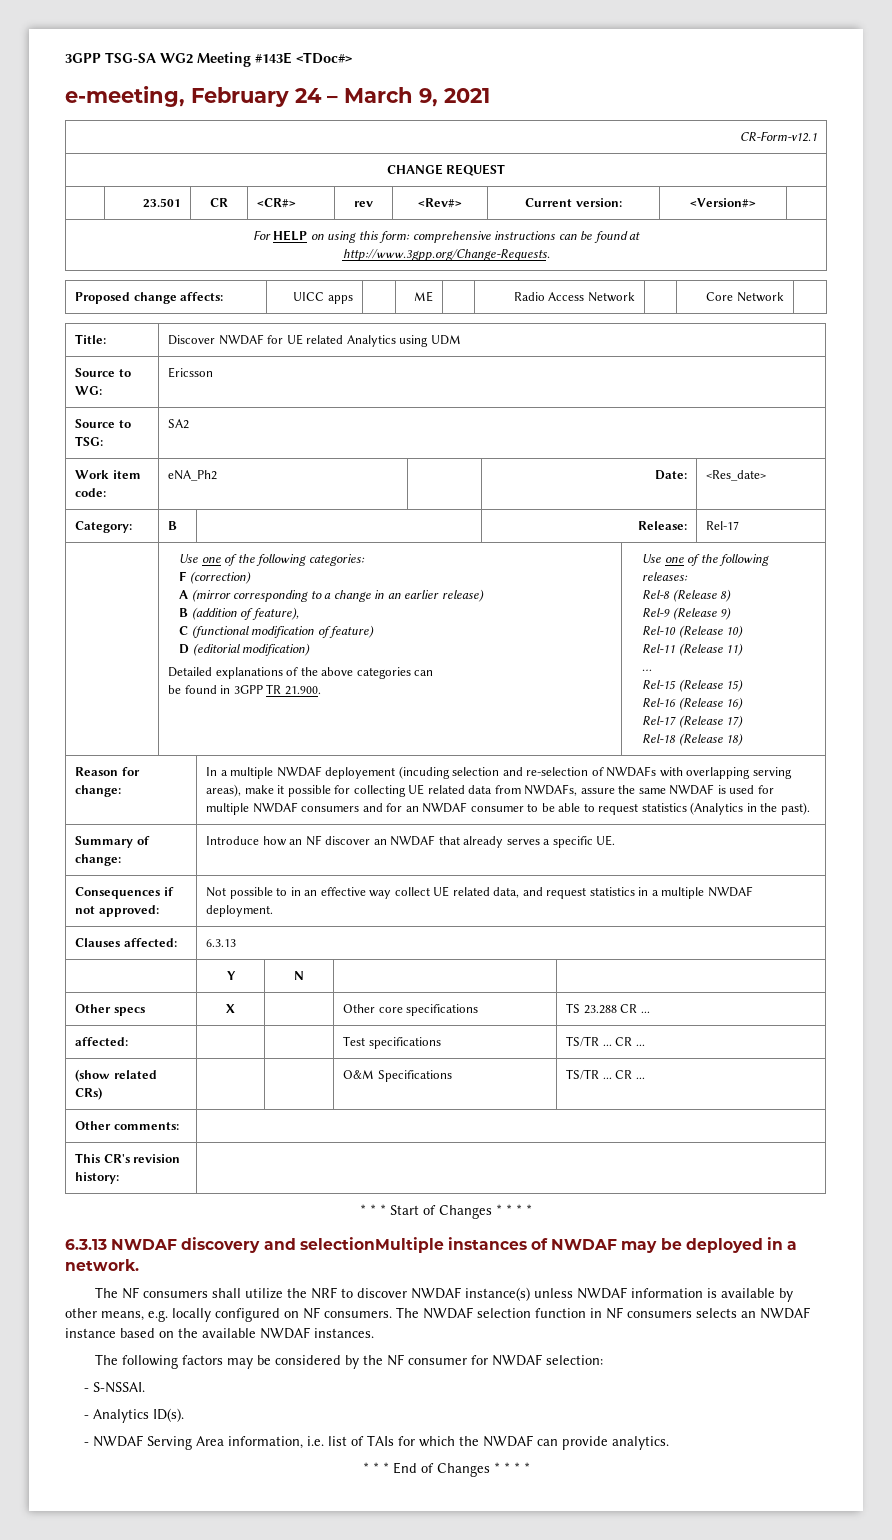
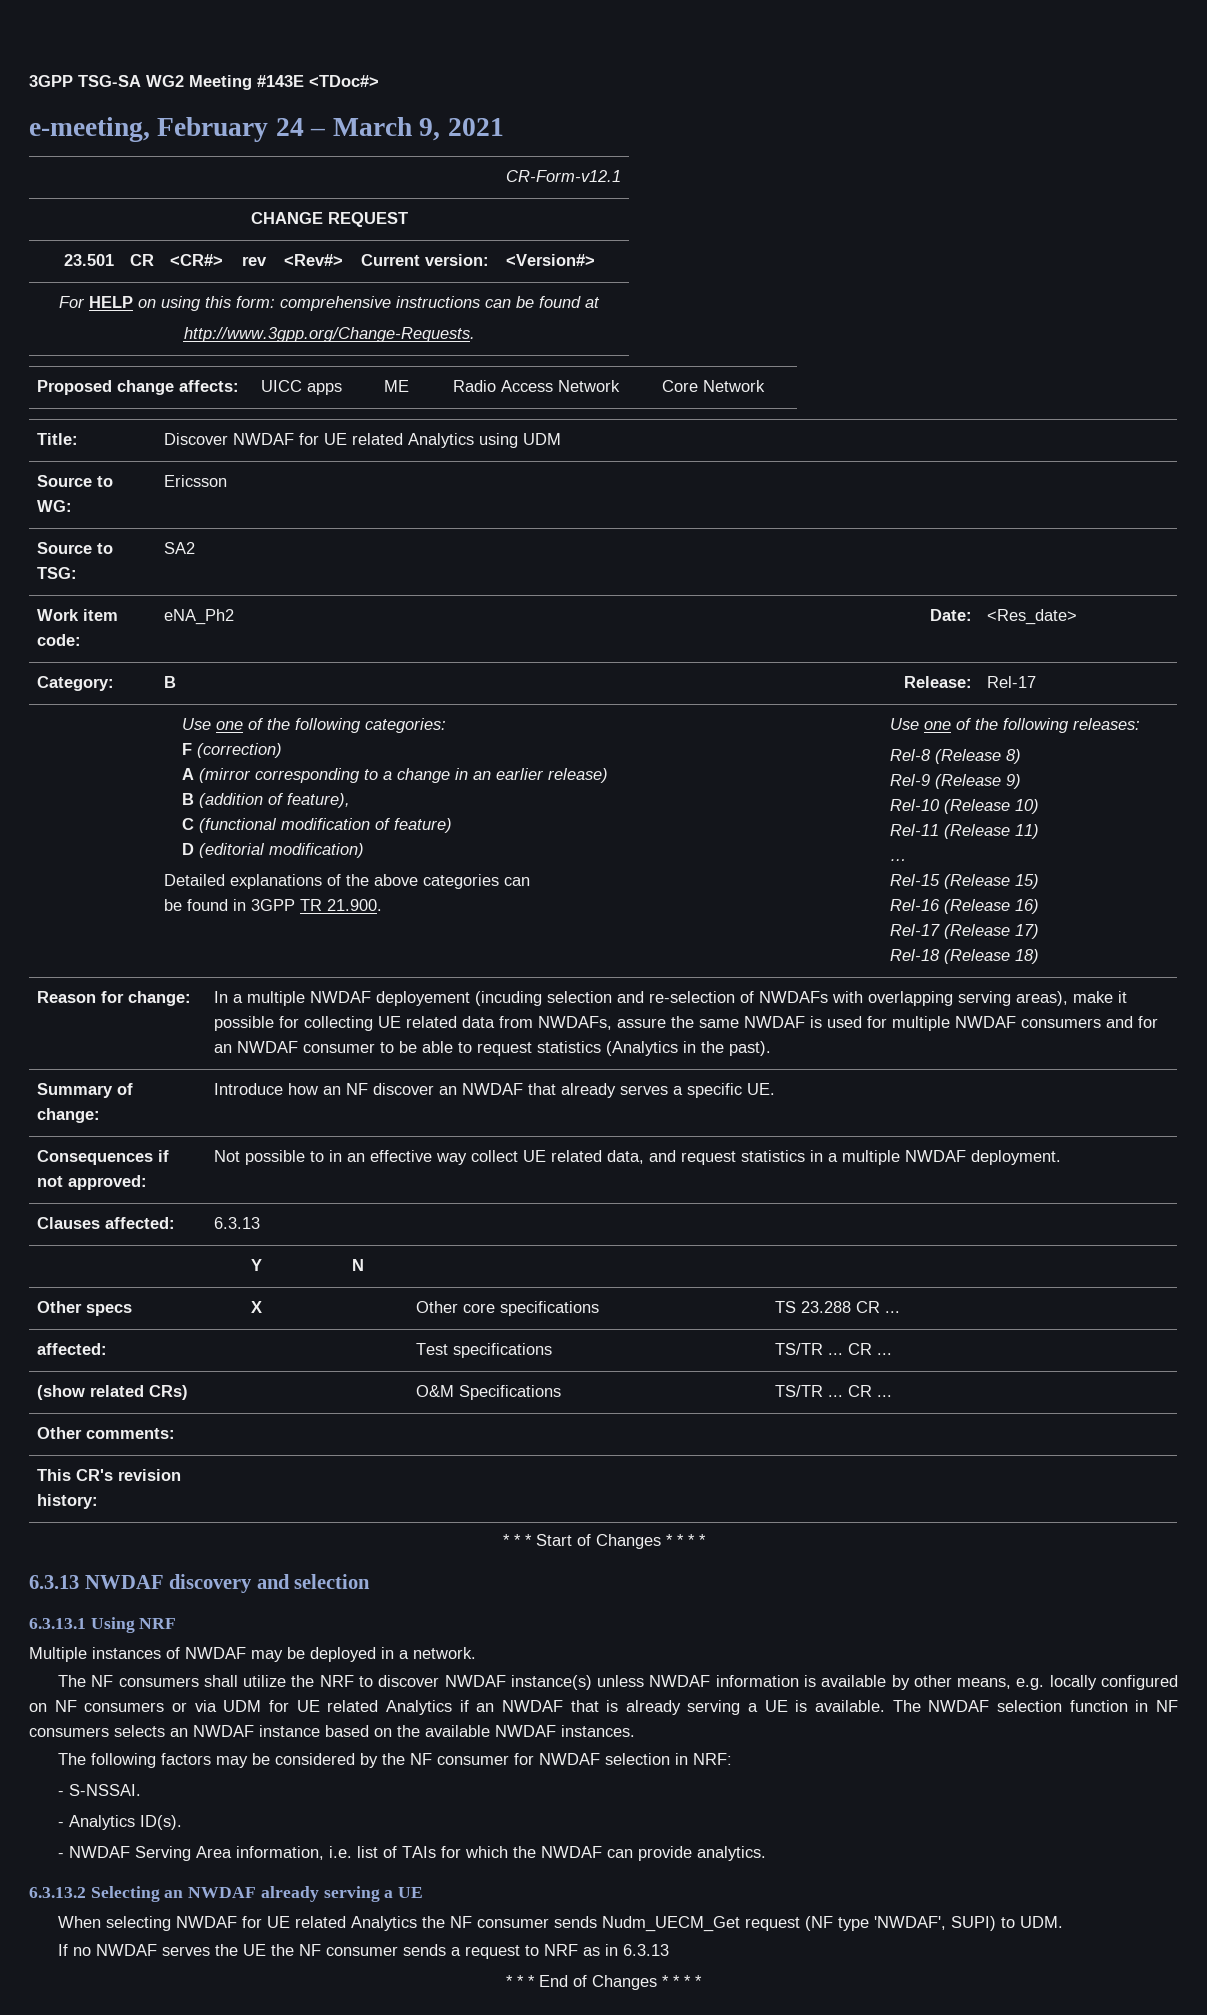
- 6.3.13 NWDAF discovery and selectionMultiple instances of NWDAF may be deployed in a network.
+ 6.3.13 NWDAF discovery and selection
+ 6.3.13.1 Using NRF
+ Multiple instances of NWDAF may be deployed in a network.
- The NF consumers shall utilize the NRF to discover NWDAF instance(s) unless NWDAF information is available by other means, e.g. locally configured on NF consumers.
+ The NF consumers shall utilize the NRF to discover NWDAF instance(s) unless NWDAF information is available by other means, e.g. locally configured on NF consumers or via UDM for UE related Analytics if an NWDAF that is already serving a UE is available.
- The following factors may be considered by the NF consumer for NWDAF selection:
+ The following factors may be considered by the NF consumer for NWDAF selection in NRF:
+ 6.3.13.2 Selecting an NWDAF already serving a UE
+ When selecting NWDAF for UE related Analytics the NF consumer sends Nudm_UECM_Get request (NF type 'NWDAF', SUPI) to UDM.
+ If no NWDAF serves the UE the NF consumer sends a request to NRF as in 6.3.13

